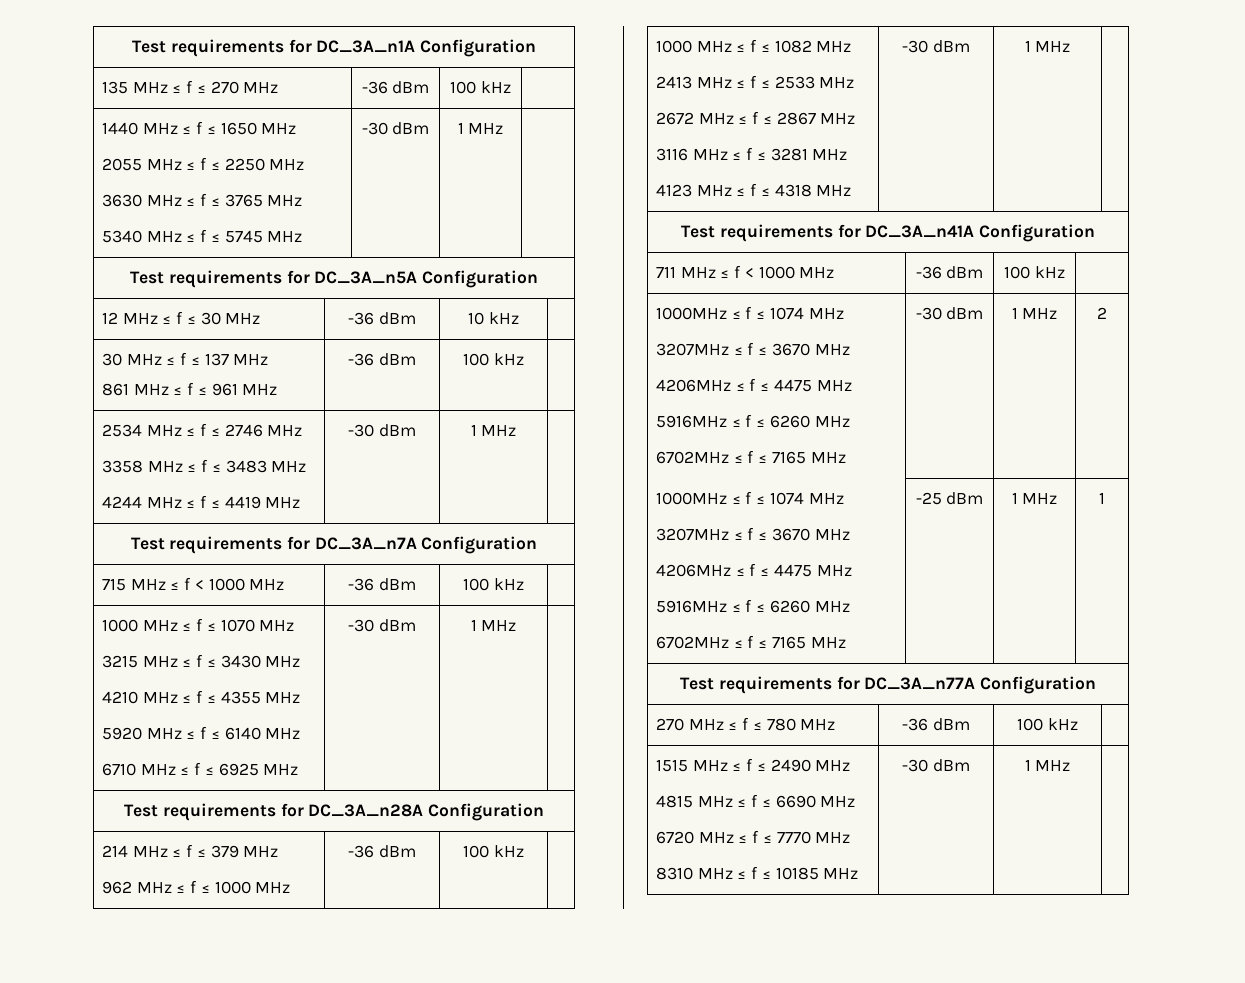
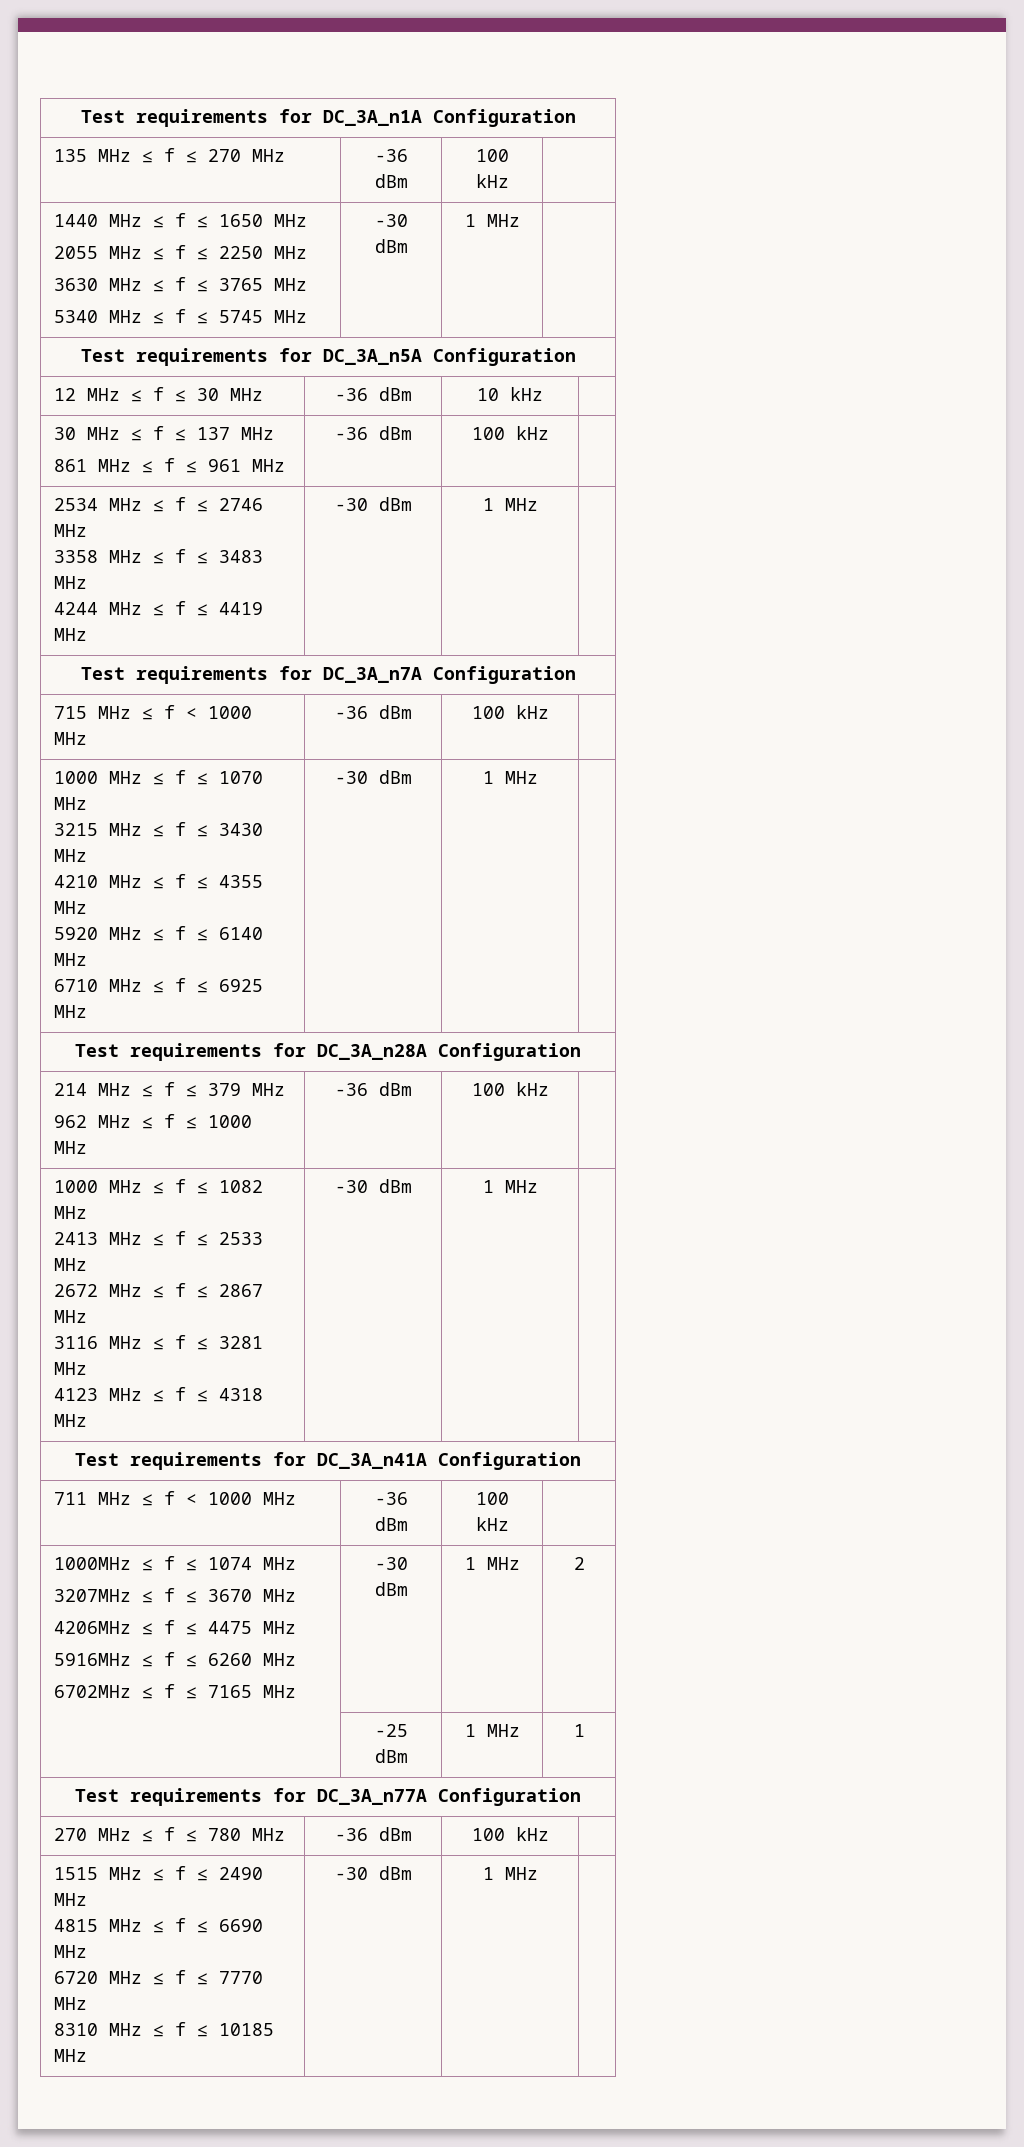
  711 MHz ≤ f < 1000 MHz | -36 dBm | 100 kHz |
  1000MHz ≤ f ≤ 1074 MHz
  3207MHz ≤ f ≤ 3670 MHz
  4206MHz ≤ f ≤ 4475 MHz
  5916MHz ≤ f ≤ 6260 MHz
  6702MHz ≤ f ≤ 7165 MHz | -30 dBm | 1 MHz | 2
- 1000MHz ≤ f ≤ 1074 MHz
- 3207MHz ≤ f ≤ 3670 MHz
- 4206MHz ≤ f ≤ 4475 MHz
- 5916MHz ≤ f ≤ 6260 MHz
- 6702MHz ≤ f ≤ 7165 MHz | -25 dBm | 1 MHz | 1
+ | -25 dBm | 1 MHz | 1

